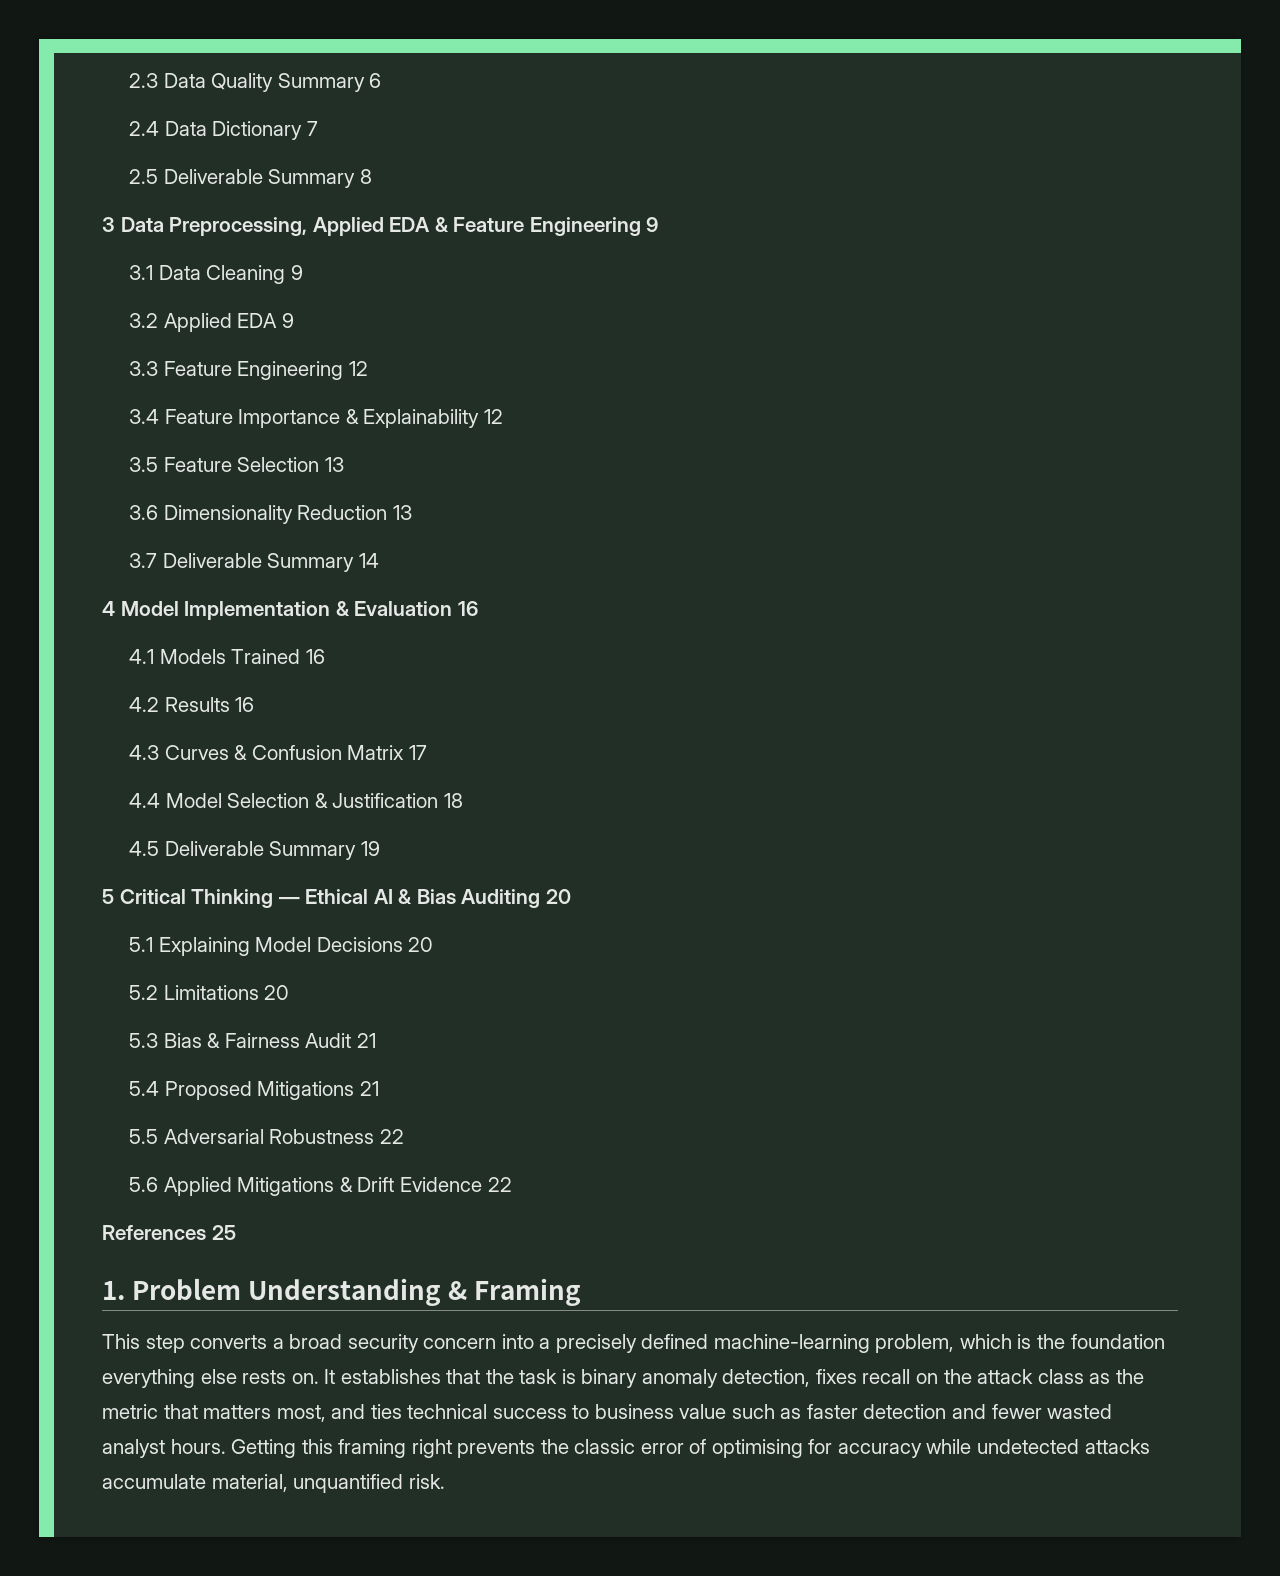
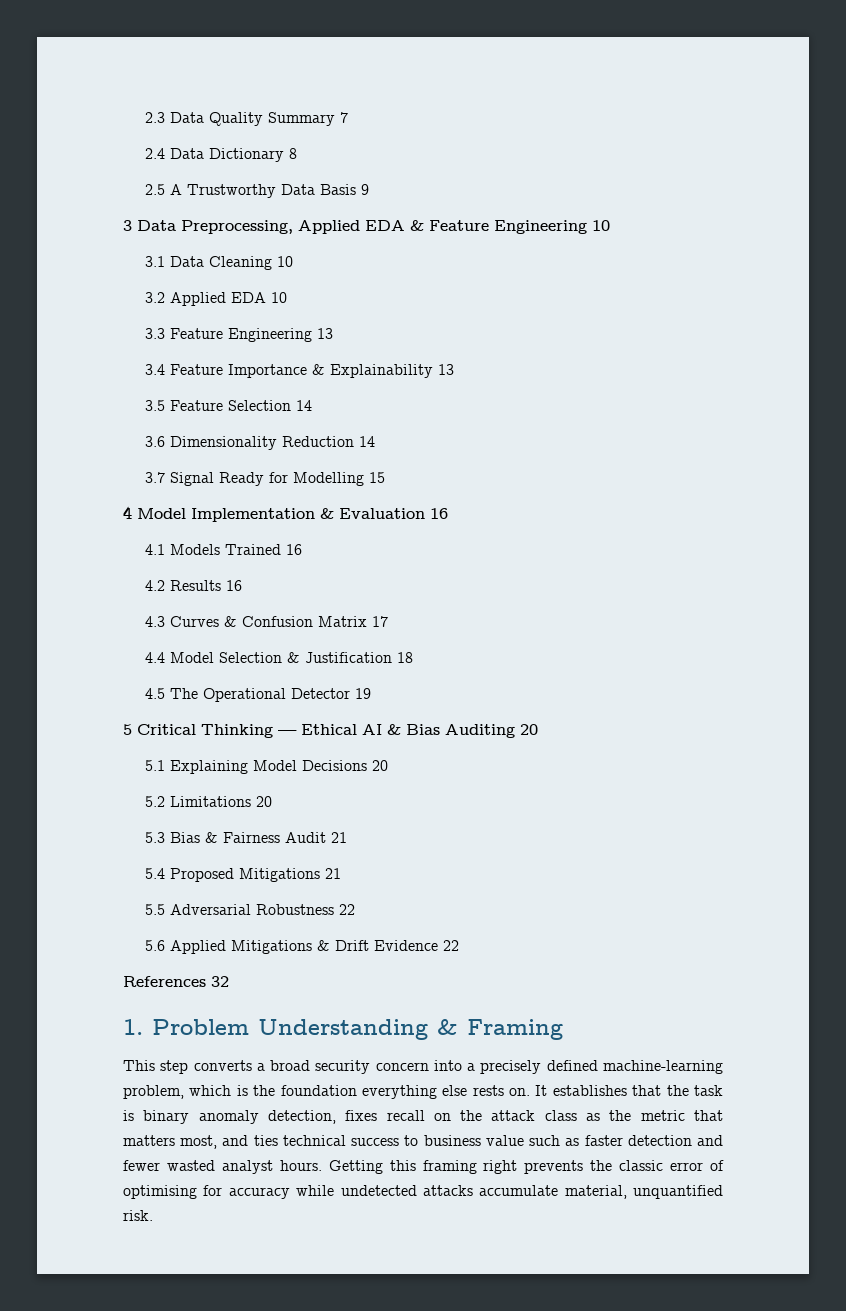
- 2.3 Data Quality Summary 6
+ 2.3 Data Quality Summary 7
- 2.4 Data Dictionary 7
+ 2.4 Data Dictionary 8
- 2.5 Deliverable Summary 8
+ 2.5 A Trustworthy Data Basis 9
- 3 Data Preprocessing, Applied EDA & Feature Engineering 9
+ 3 Data Preprocessing, Applied EDA & Feature Engineering 10
- 3.1 Data Cleaning 9
+ 3.1 Data Cleaning 10
- 3.2 Applied EDA 9
+ 3.2 Applied EDA 10
- 3.3 Feature Engineering 12
+ 3.3 Feature Engineering 13
- 3.4 Feature Importance & Explainability 12
+ 3.4 Feature Importance & Explainability 13
- 3.5 Feature Selection 13
+ 3.5 Feature Selection 14
- 3.6 Dimensionality Reduction 13
+ 3.6 Dimensionality Reduction 14
- 3.7 Deliverable Summary 14
+ 3.7 Signal Ready for Modelling 15
- 4.5 Deliverable Summary 19
+ 4.5 The Operational Detector 19
- References 25
+ References 32

